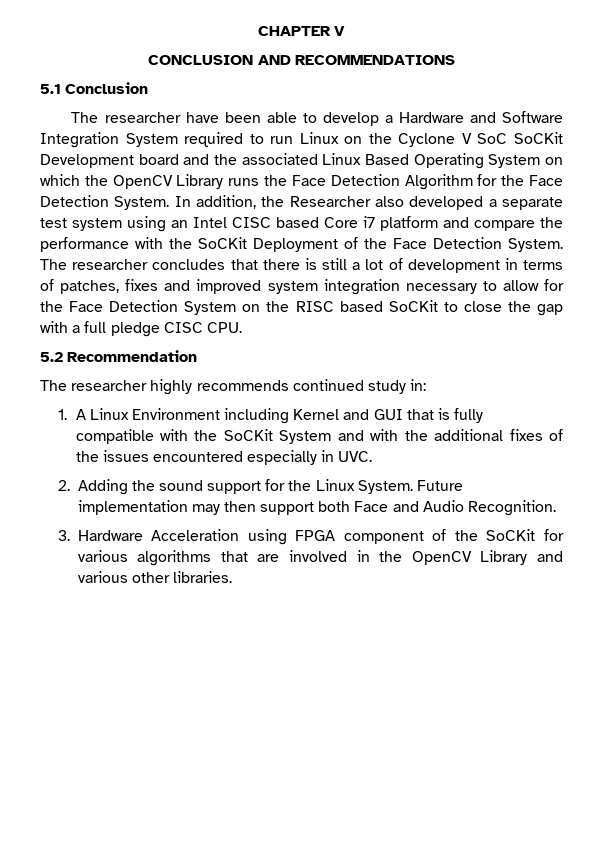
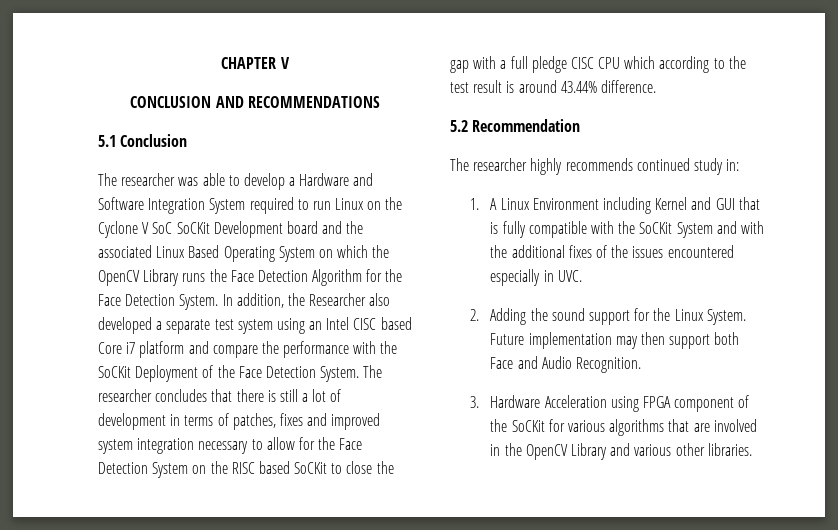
- The researcher have been able to develop a Hardware and Software Integration System required to run Linux on the Cyclone V SoC SoCKit Development board and the associated Linux Based Operating System on which the OpenCV Library runs the Face Detection Algorithm for the Face Detection System.
+ The researcher was able to develop a Hardware and Software Integration System required to run Linux on the Cyclone V SoC SoCKit Development board and the associated Linux Based Operating System on which the OpenCV Library runs the Face Detection Algorithm for the Face Detection System.
- The researcher concludes that there is still a lot of development in terms of patches, fixes and improved system integration necessary to allow for the Face Detection System on the RISC based SoCKit to close the gap with a full pledge CISC CPU.
+ The researcher concludes that there is still a lot of development in terms of patches, fixes and improved system integration necessary to allow for the Face Detection System on the RISC based SoCKit to close the gap with a full pledge CISC CPU which according to the test result is around 43.44% difference.

